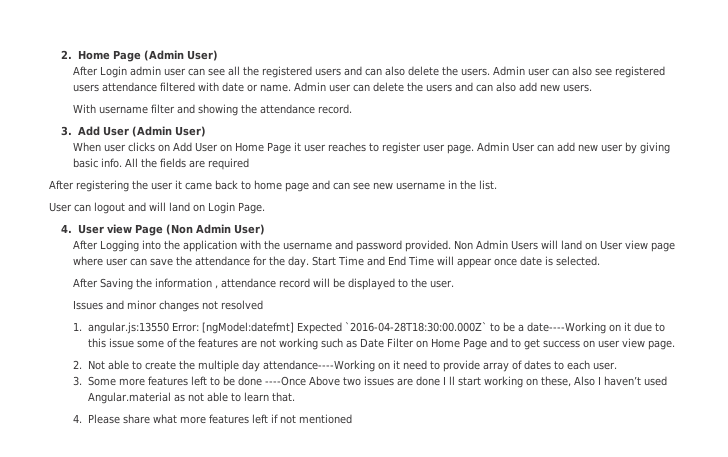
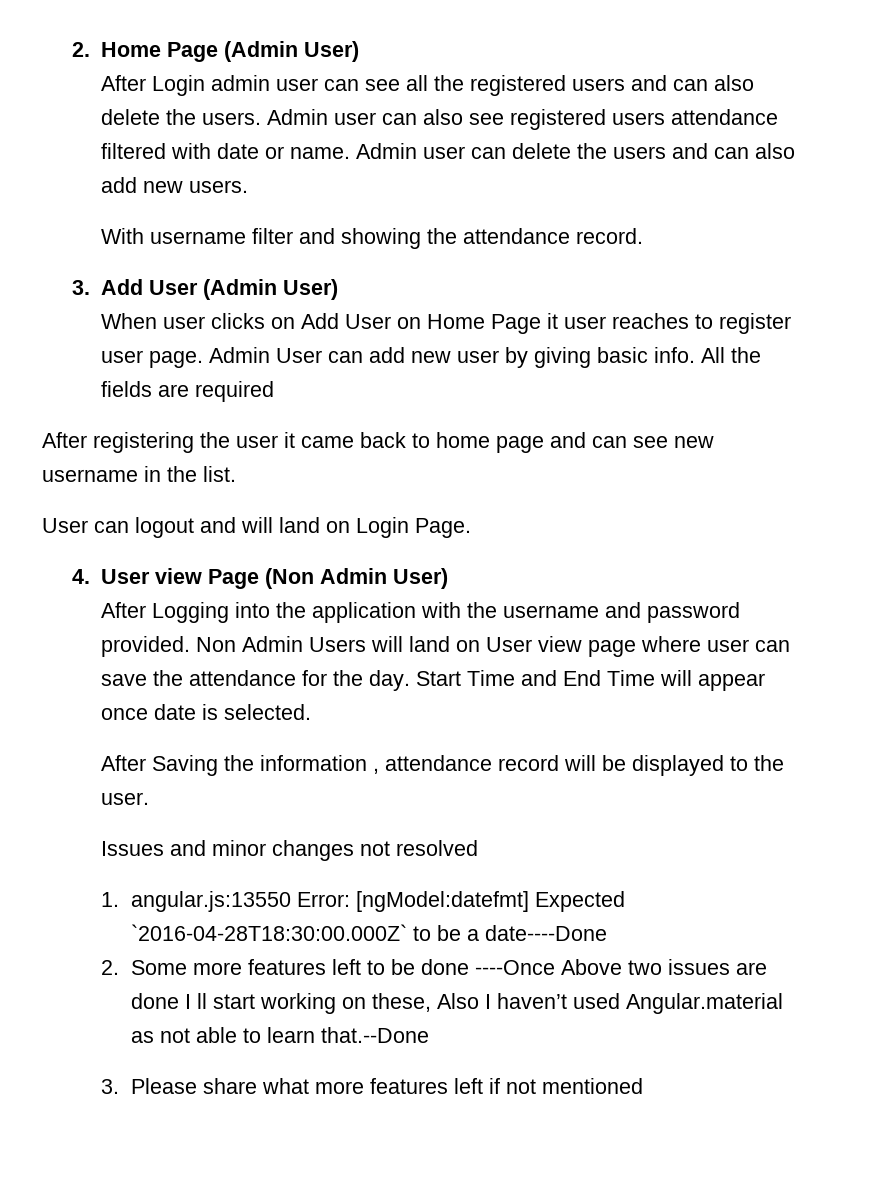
- 1. angular.js:13550 Error: [ngModel:datefmt] Expected `2016-04-28T18:30:00.000Z` to be a date----Working on it due to this issue some of the features are not working such as Date Filter on Home Page and to get success on user view page.
- 2. Not able to create the multiple day attendance----Working on it need to provide array of dates to each user.
- 3. Some more features left to be done ----Once Above two issues are done I ll start working on these, Also I haven’t used Angular.material as not able to learn that.
- 4. Please share what more features left if not mentioned
+ 1. angular.js:13550 Error: [ngModel:datefmt] Expected `2016-04-28T18:30:00.000Z` to be a date----Done
+ 2. Some more features left to be done ----Once Above two issues are done I ll start working on these, Also I haven’t used Angular.material as not able to learn that.--Done
+ 3. Please share what more features left if not mentioned

